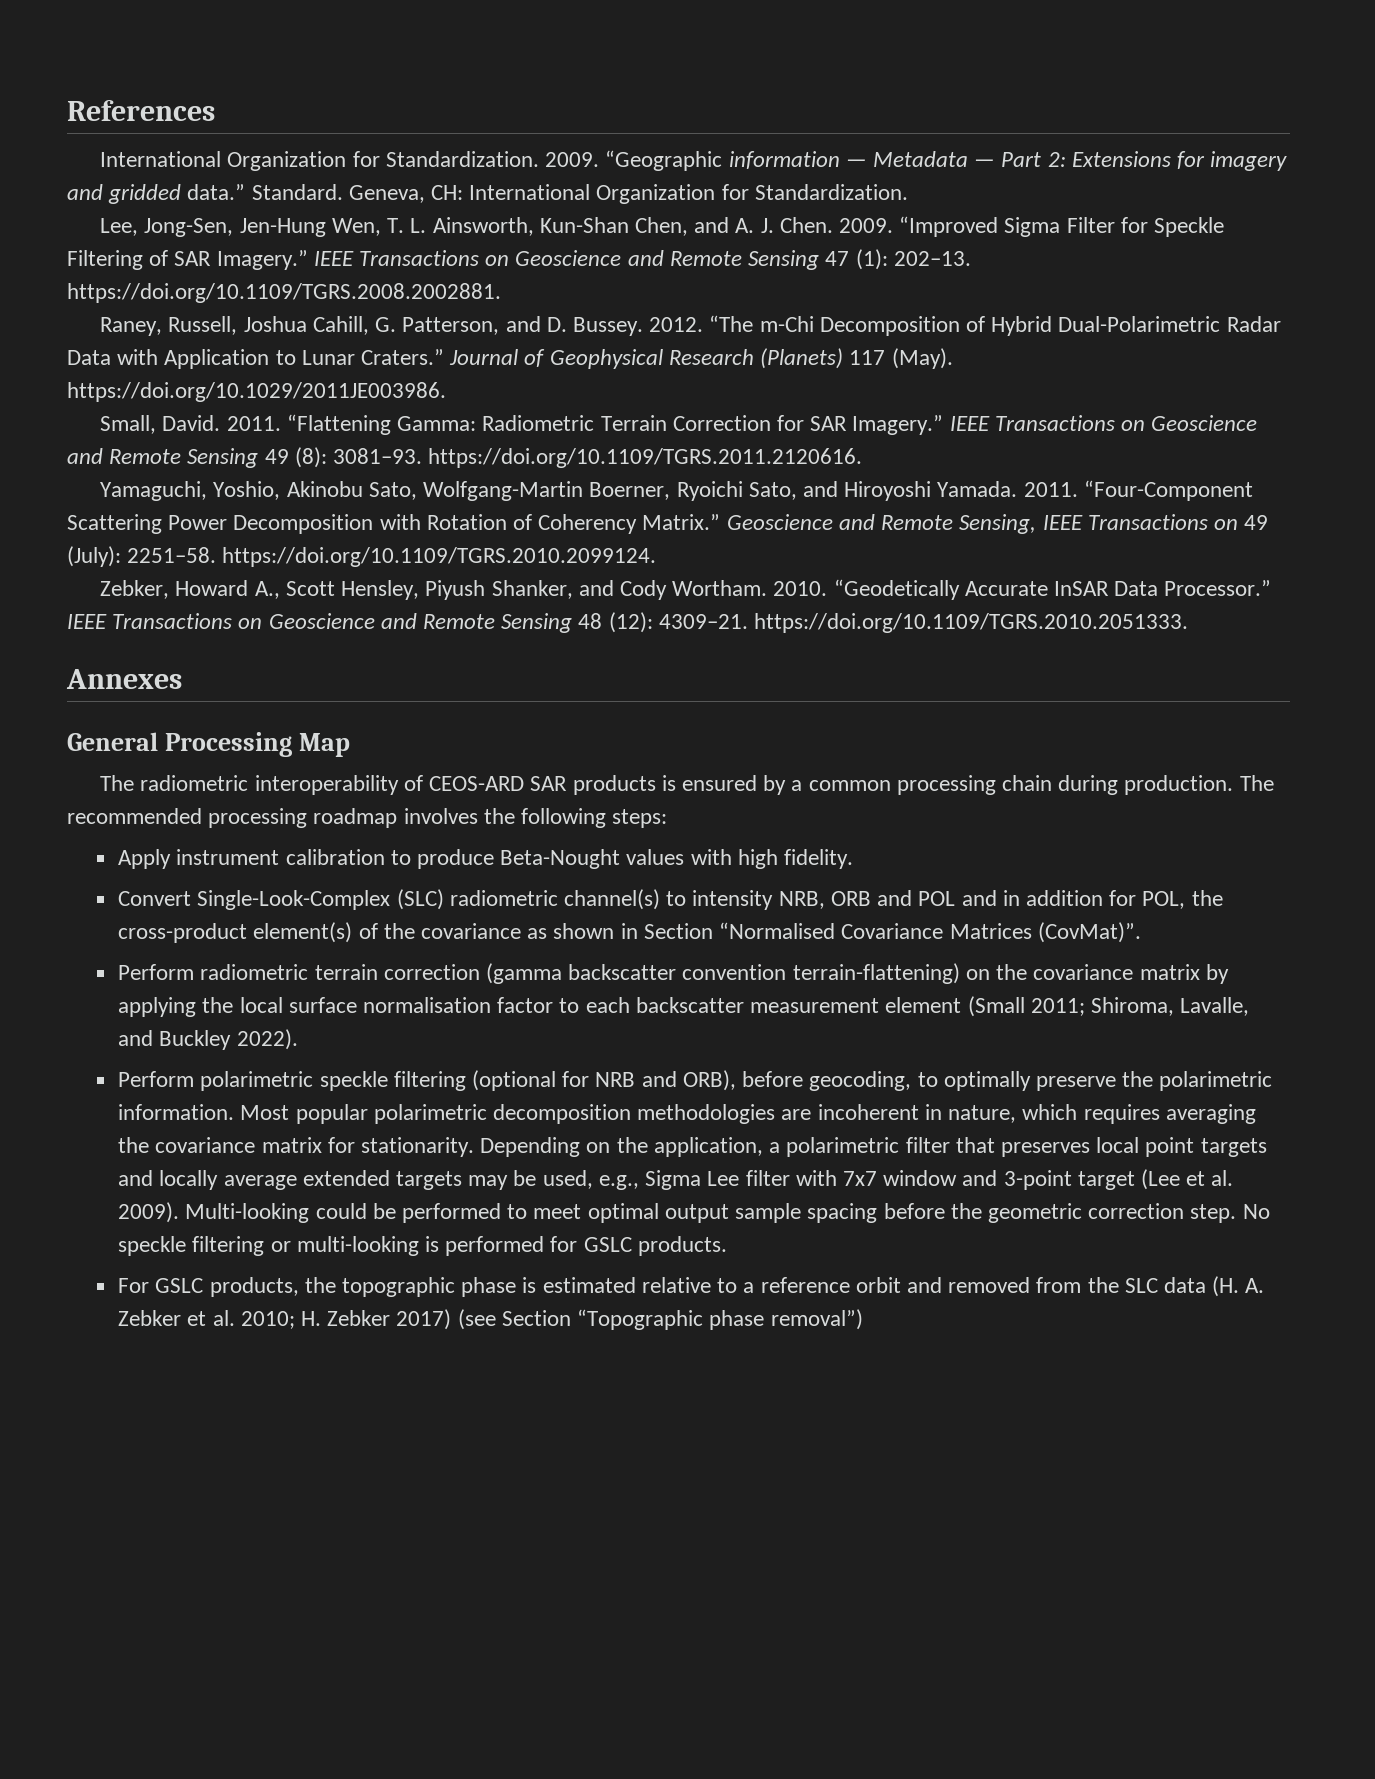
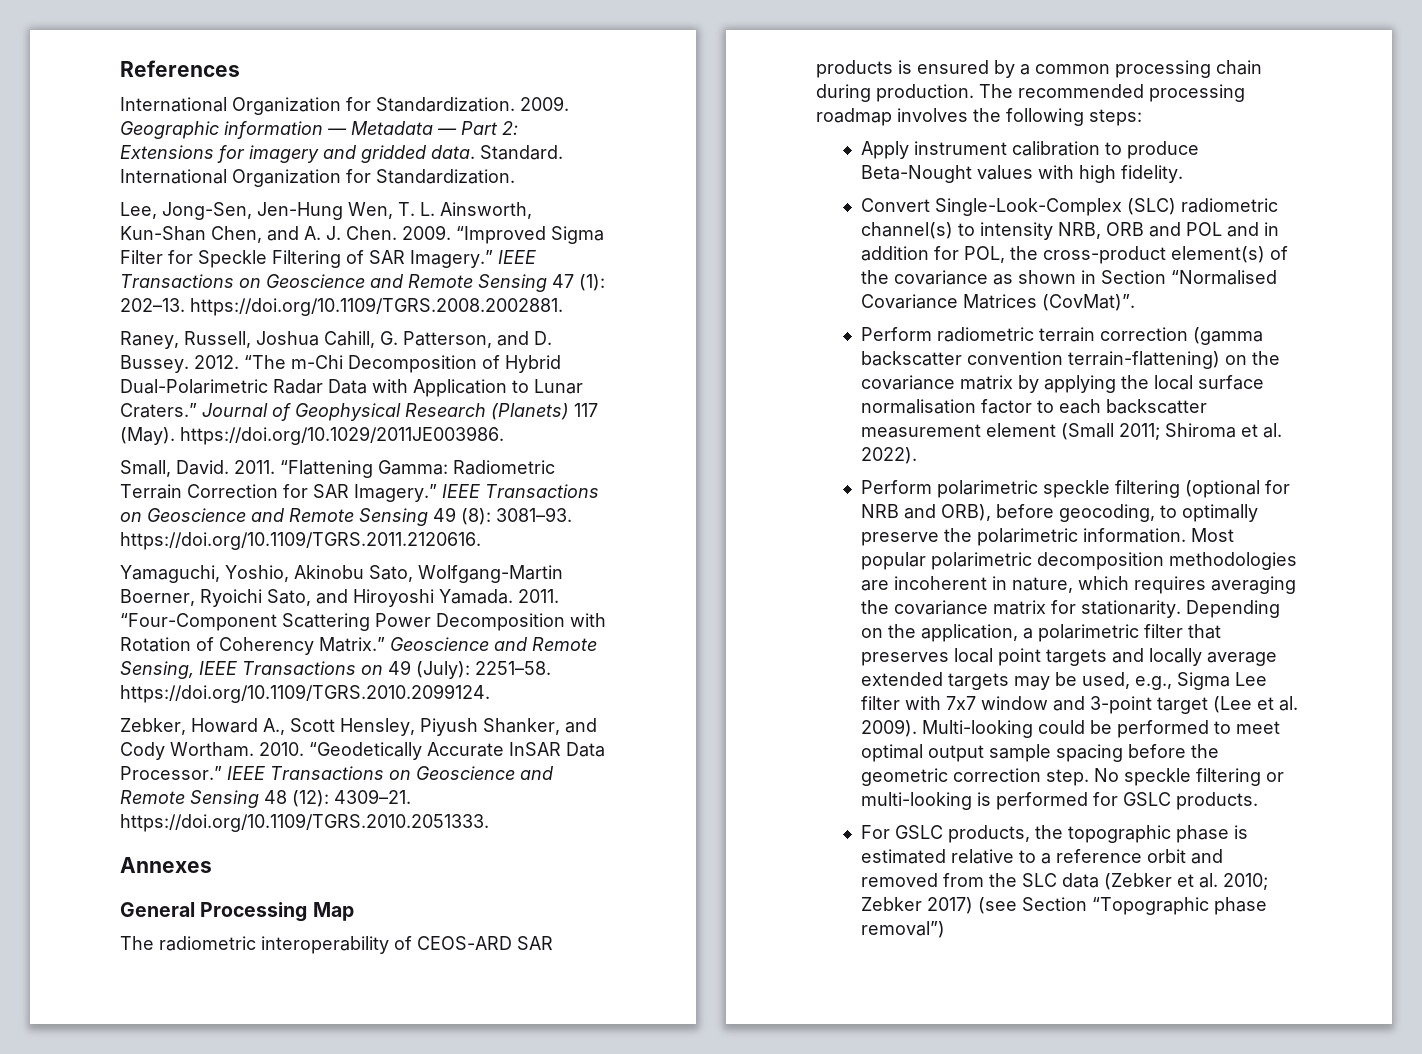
- “Geographic information — Metadata — Part 2: Extensions for imagery and gridded data.” Standard. Geneva, CH: International Organization for Standardization.
+ Geographic information — Metadata — Part 2: Extensions for imagery and gridded data. Standard. International Organization for Standardization.
- Perform radiometric terrain correction (gamma backscatter convention terrain-flattening) on the covariance matrix by applying the local surface normalisation factor to each backscatter measurement element (Small 2011; Shiroma, Lavalle, and Buckley 2022).
+ Perform radiometric terrain correction (gamma backscatter convention terrain-flattening) on the covariance matrix by applying the local surface normalisation factor to each backscatter measurement element (Small 2011; Shiroma et al. 2022).
- For GSLC products, the topographic phase is estimated relative to a reference orbit and removed from the SLC data (H. A. Zebker et al. 2010; H. Zebker 2017) (see Section “Topographic phase removal”)
+ For GSLC products, the topographic phase is estimated relative to a reference orbit and removed from the SLC data (Zebker et al. 2010; Zebker 2017) (see Section “Topographic phase removal”)

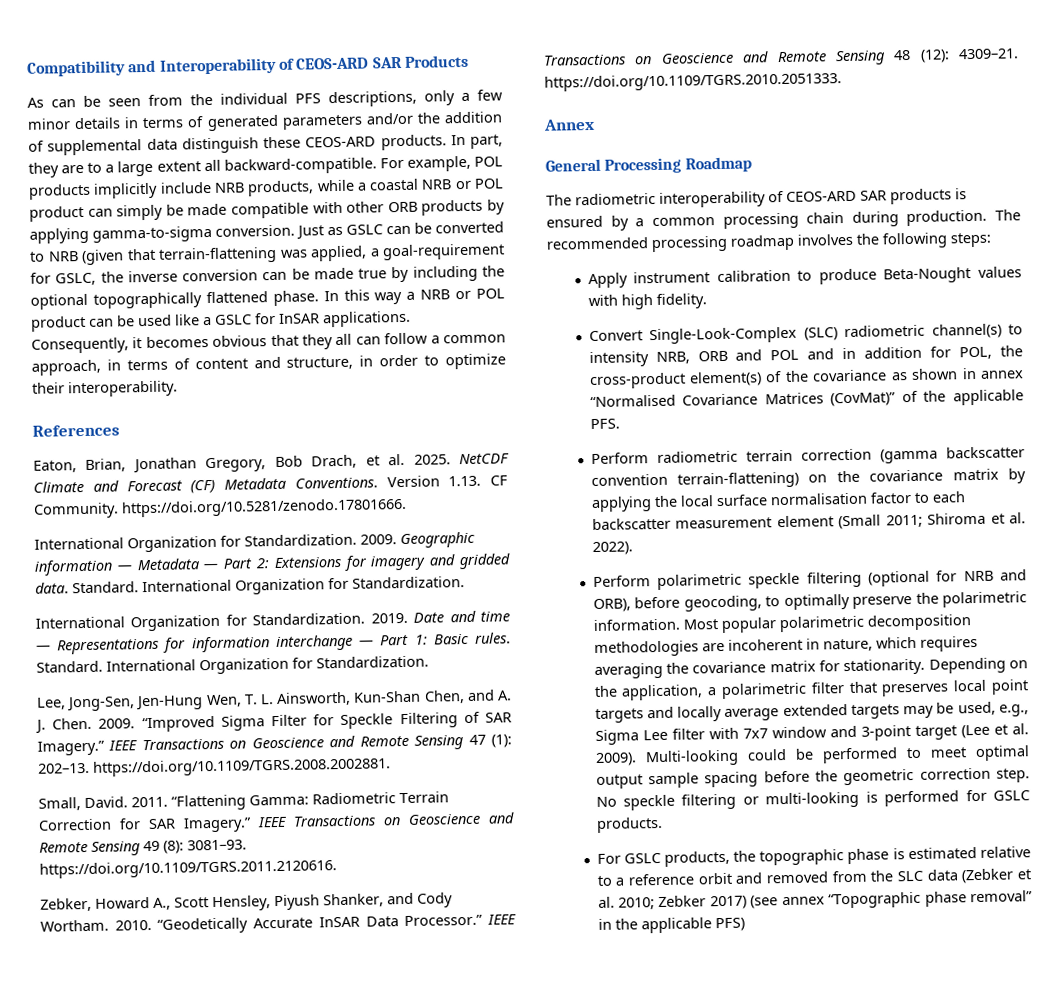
+ Compatibility and Interoperability of CEOS-ARD SAR Products
+ As can be seen from the individual PFS descriptions, only a few minor details in terms of generated parameters and/or the addition of supplemental data distinguish these CEOS-ARD products. In part, they are to a large extent all backward-compatible. For example, POL products implicitly include NRB products, while a coastal NRB or POL product can simply be made compatible with other ORB products by applying gamma-to-sigma conversion. Just as GSLC can be converted to NRB (given that terrain-flattening was applied, a goal-requirement for GSLC, the inverse conversion can be made true by including the optional topographically flattened phase. In this way a NRB or POL product can be used like a GSLC for InSAR applications. Consequently, it becomes obvious that they all can follow a common approach, in terms of content and structure, in order to optimize their interoperability.
  References
+ Eaton, Brian, Jonathan Gregory, Bob Drach, et al. 2025. NetCDF Climate and Forecast (CF) Metadata Conventions. Version 1.13. CF Community. https://doi.org/10.5281/zenodo.17801666.
+ International Organization for Standardization. 2019. Date and time — Representations for information interchange — Part 1: Basic rules. Standard. International Organization for Standardization.
- Raney, Russell, Joshua Cahill, G. Patterson, and D. Bussey. 2012. “The m-Chi Decomposition of Hybrid Dual-Polarimetric Radar Data with Application to Lunar Craters.” Journal of Geophysical Research (Planets) 117 (May). https://doi.org/10.1029/2011JE003986.
- Yamaguchi, Yoshio, Akinobu Sato, Wolfgang-Martin Boerner, Ryoichi Sato, and Hiroyoshi Yamada. 2011. “Four-Component Scattering Power Decomposition with Rotation of Coherency Matrix.” Geoscience and Remote Sensing, IEEE Transactions on 49 (July): 2251–58. https://doi.org/10.1109/TGRS.2010.2099124.
- Annexes
+ Annex
- General Processing Map
+ General Processing Roadmap
- Convert Single-Look-Complex (SLC) radiometric channel(s) to intensity NRB, ORB and POL and in addition for POL, the cross-product element(s) of the covariance as shown in Section “Normalised Covariance Matrices (CovMat)”.
+ Convert Single-Look-Complex (SLC) radiometric channel(s) to intensity NRB, ORB and POL and in addition for POL, the cross-product element(s) of the covariance as shown in annex “Normalised Covariance Matrices (CovMat)” of the applicable PFS.
- For GSLC products, the topographic phase is estimated relative to a reference orbit and removed from the SLC data (Zebker et al. 2010; Zebker 2017) (see Section “Topographic phase removal”)
+ For GSLC products, the topographic phase is estimated relative to a reference orbit and removed from the SLC data (Zebker et al. 2010; Zebker 2017) (see annex “Topographic phase removal” in the applicable PFS)

